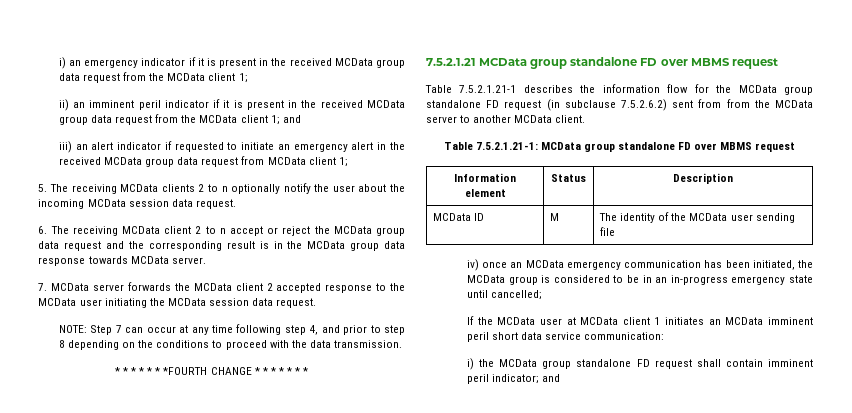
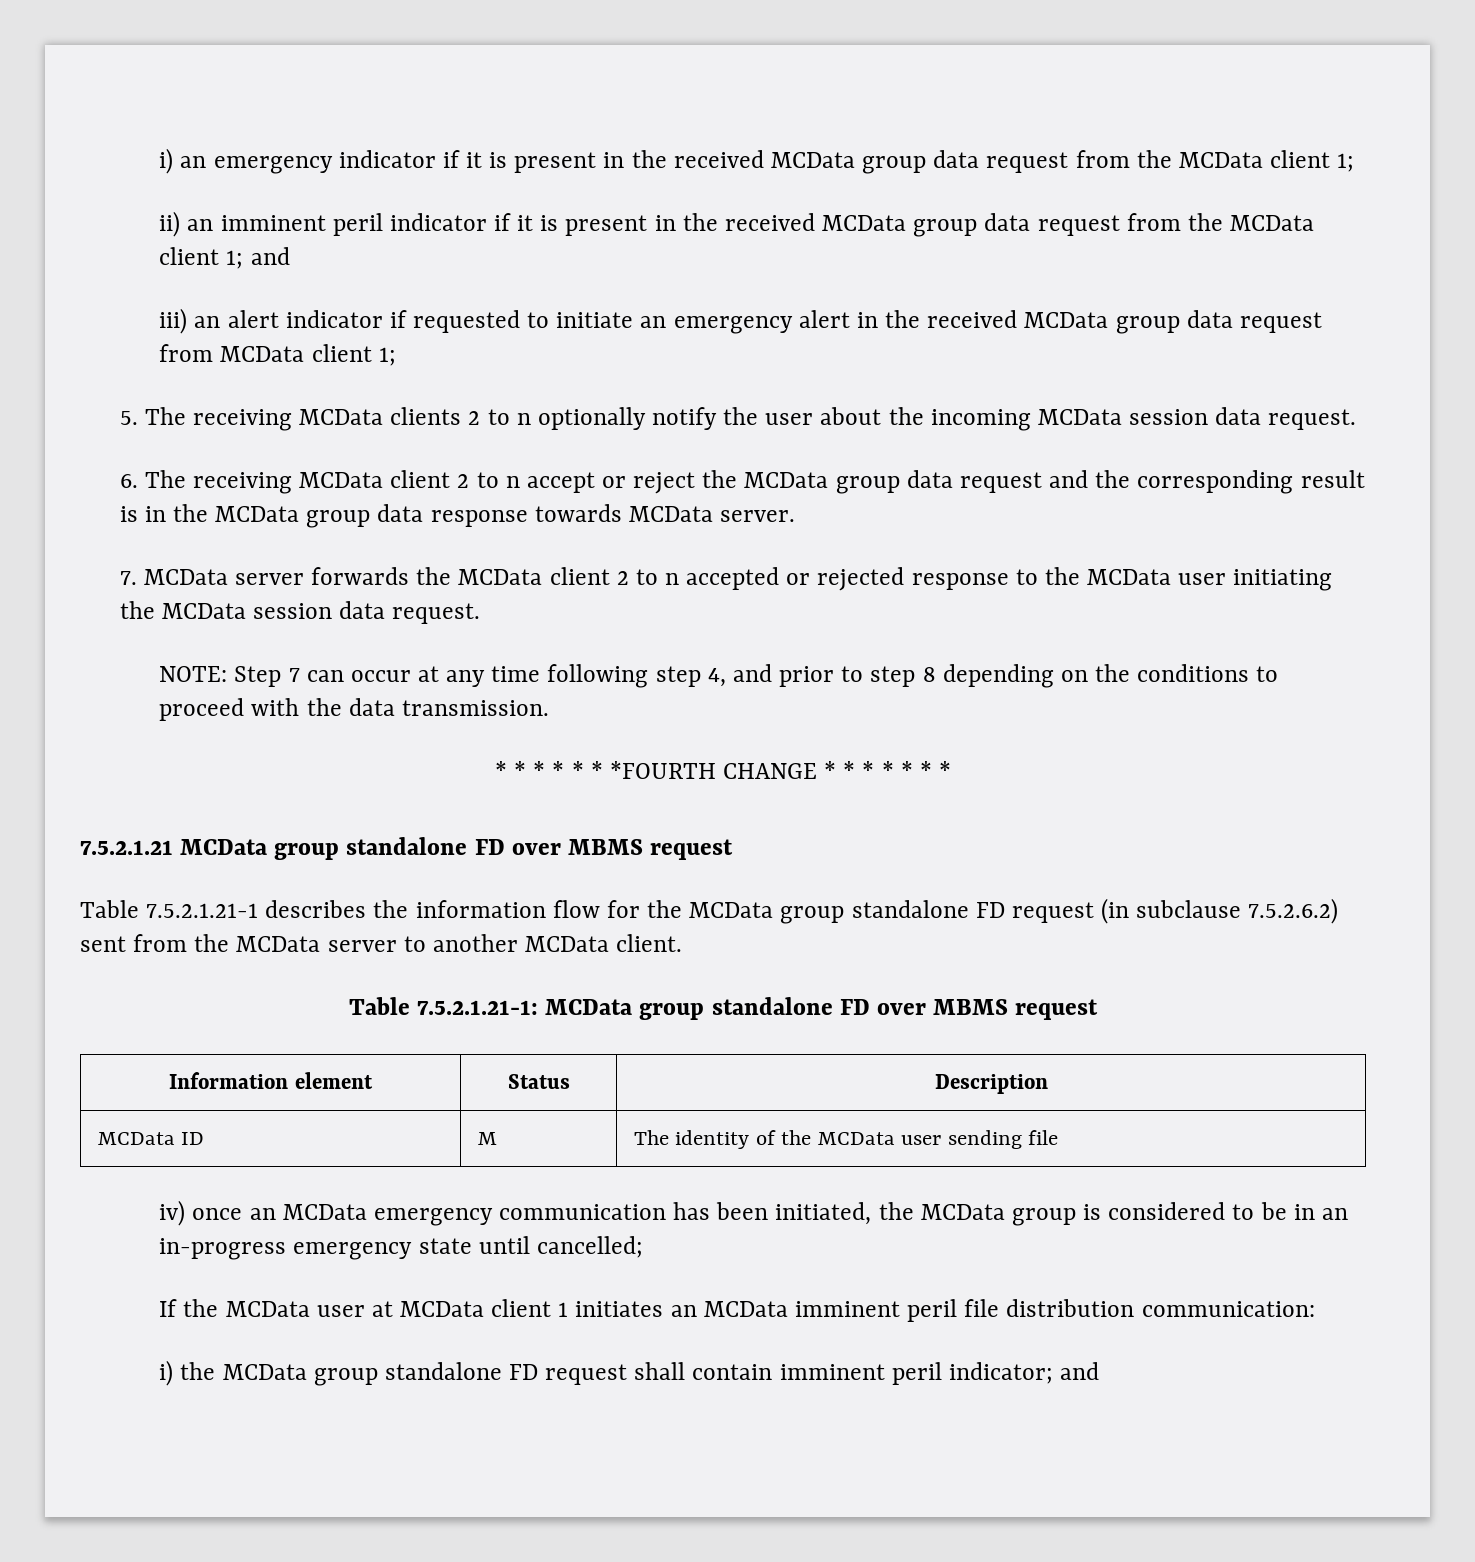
- 7. MCData server forwards the MCData client 2 accepted response to the MCData user initiating the MCData session data request.
+ 7. MCData server forwards the MCData client 2 to n accepted or rejected response to the MCData user initiating the MCData session data request.
- Table 7.5.2.1.21-1 describes the information flow for the MCData group standalone FD request (in subclause 7.5.2.6.2) sent from from the MCData server to another MCData client.
+ Table 7.5.2.1.21-1 describes the information flow for the MCData group standalone FD request (in subclause 7.5.2.6.2) sent from the MCData server to another MCData client.
- If the MCData user at MCData client 1 initiates an MCData imminent peril short data service communication:
+ If the MCData user at MCData client 1 initiates an MCData imminent peril file distribution communication:

